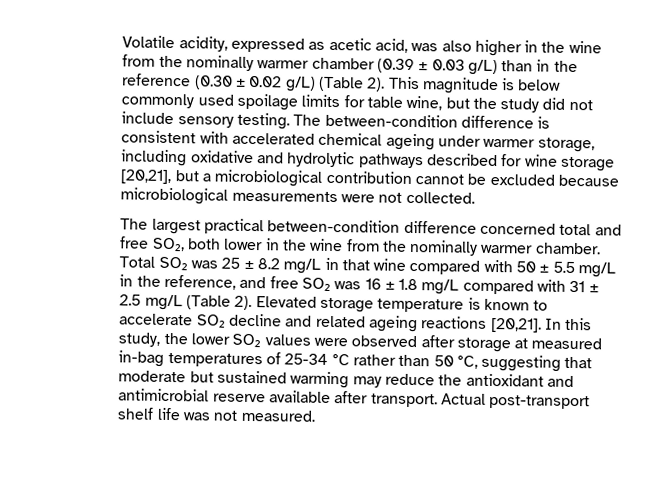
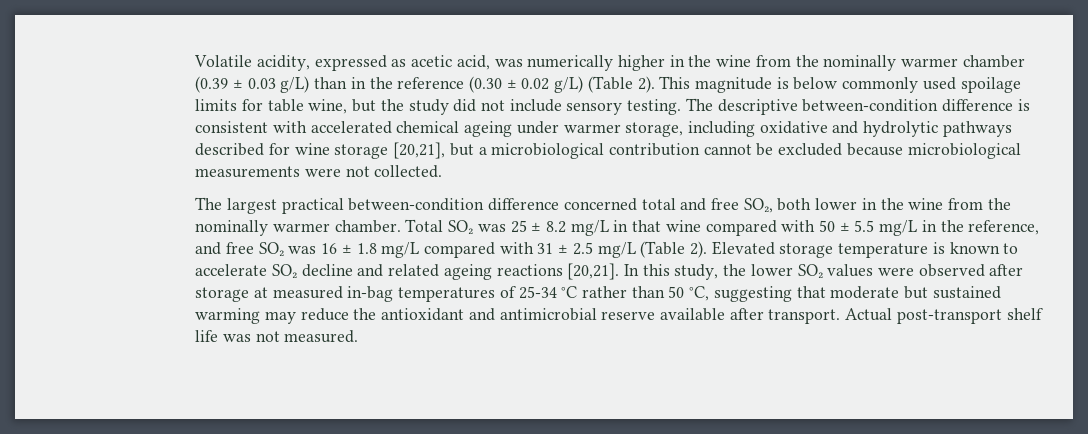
- Volatile acidity, expressed as acetic acid, was also higher in the wine from the nominally warmer chamber (0.39 ± 0.03 g/L) than in the reference (0.30 ± 0.02 g/L) (Table 2).
+ Volatile acidity, expressed as acetic acid, was numerically higher in the wine from the nominally warmer chamber (0.39 ± 0.03 g/L) than in the reference (0.30 ± 0.02 g/L) (Table 2).
- The between-condition difference is consistent with accelerated chemical ageing under warmer storage, including oxidative and hydrolytic pathways described for wine storage [20,21], but a microbiological contribution cannot be excluded because microbiological measurements were not collected.
+ The descriptive between-condition difference is consistent with accelerated chemical ageing under warmer storage, including oxidative and hydrolytic pathways described for wine storage [20,21], but a microbiological contribution cannot be excluded because microbiological measurements were not collected.

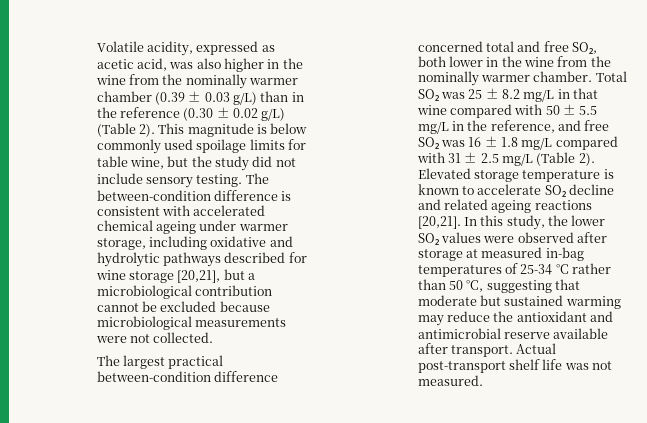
- Volatile acidity, expressed as acetic acid, was numerically higher in the wine from the nominally warmer chamber (0.39 ± 0.03 g/L) than in the reference (0.30 ± 0.02 g/L) (Table 2).
+ Volatile acidity, expressed as acetic acid, was also higher in the wine from the nominally warmer chamber (0.39 ± 0.03 g/L) than in the reference (0.30 ± 0.02 g/L) (Table 2).
- The descriptive between-condition difference is consistent with accelerated chemical ageing under warmer storage, including oxidative and hydrolytic pathways described for wine storage [20,21], but a microbiological contribution cannot be excluded because microbiological measurements were not collected.
+ The between-condition difference is consistent with accelerated chemical ageing under warmer storage, including oxidative and hydrolytic pathways described for wine storage [20,21], but a microbiological contribution cannot be excluded because microbiological measurements were not collected.

